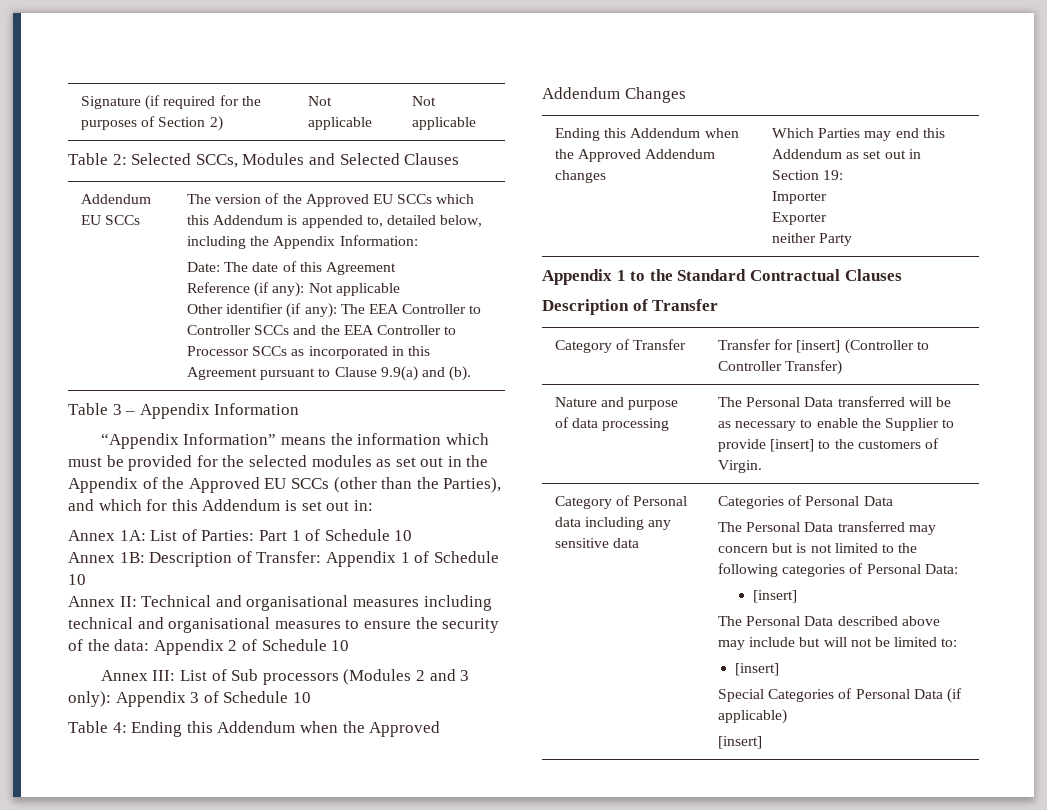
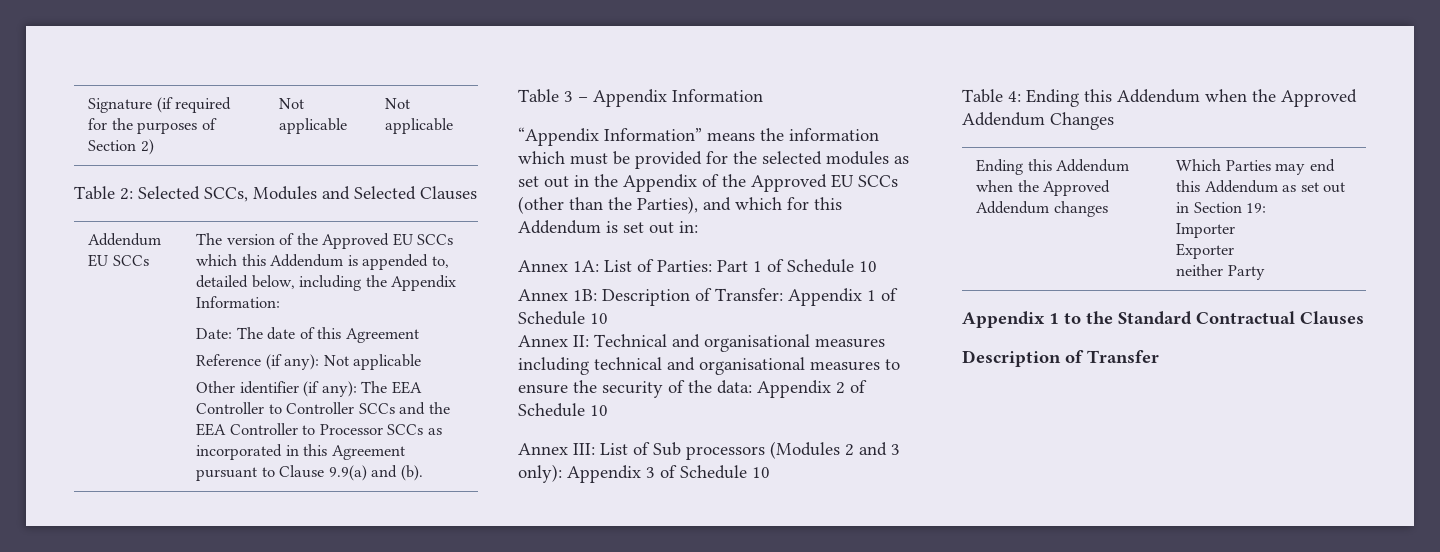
- Category of Transfer | Transfer for [insert] (Controller to Controller Transfer)
- Nature and purpose of data processing | The Personal Data transferred will be as necessary to enable the Supplier to provide [insert] to the customers of Virgin.
- Category of Personal data including any sensitive data | Categories of Personal Data
- The Personal Data transferred may concern but is not limited to the following categories of Personal Data:
- [insert]
- The Personal Data described above may include but will not be limited to:
- [insert]
- Special Categories of Personal Data (if applicable)
- [insert]

